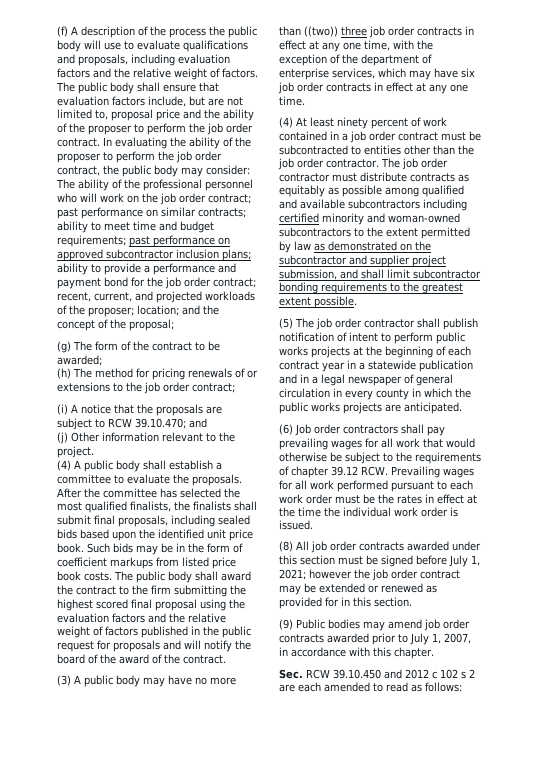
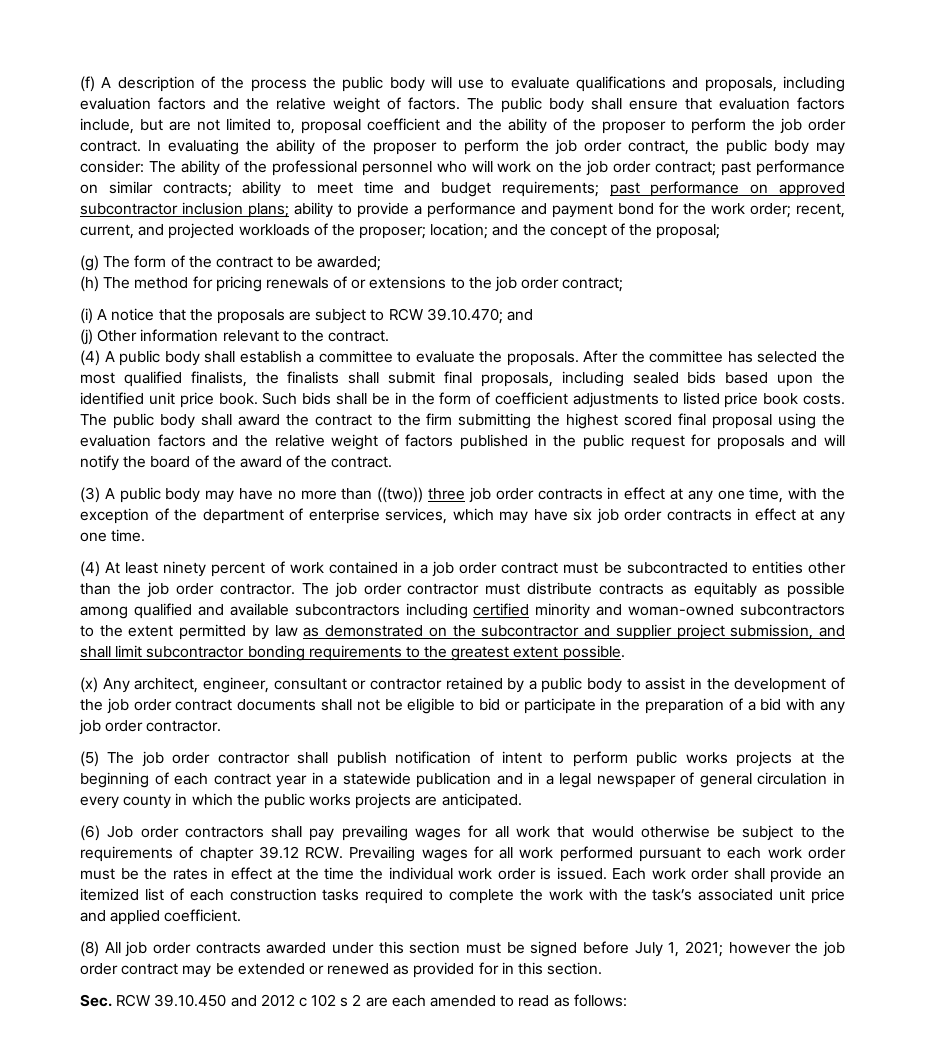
- The public body shall ensure that evaluation factors include, but are not limited to, proposal price and the ability of the proposer to perform the job order contract.
+ The public body shall ensure that evaluation factors include, but are not limited to, proposal coefficient and the ability of the proposer to perform the job order contract.
- ability to provide a performance and payment bond for the job order contract;
+ ability to provide a performance and payment bond for the work order;
- (j) Other information relevant to the project.
+ (j) Other information relevant to the contract.
- Such bids may be in the form of coefficient markups from listed price book costs.
+ Such bids shall be in the form of coefficient adjustments to listed price book costs.
+ (x) Any architect, engineer, consultant or contractor retained by a public body to assist in the development of the job order contract documents shall not be eligible to bid or participate in the preparation of a bid with any job order contractor.
+ Each work order shall provide an itemized list of each construction tasks required to complete the work with the task’s associated unit price and applied coefficient.
- (9) Public bodies may amend job order contracts awarded prior to July 1, 2007, in accordance with this chapter.

